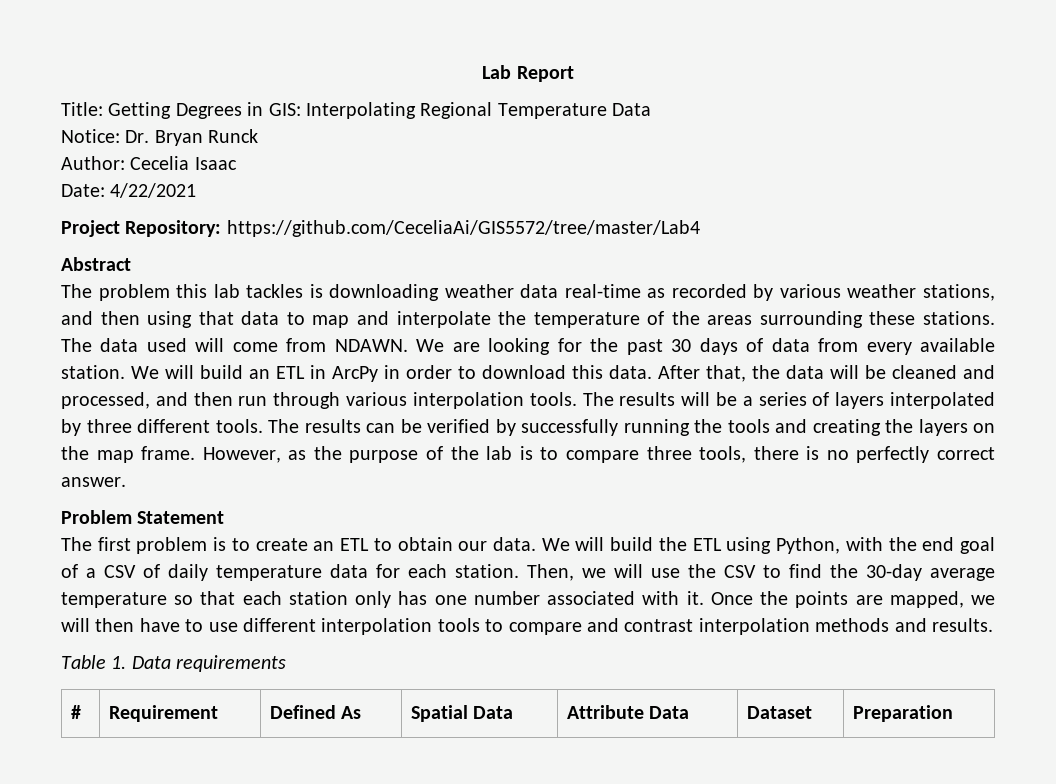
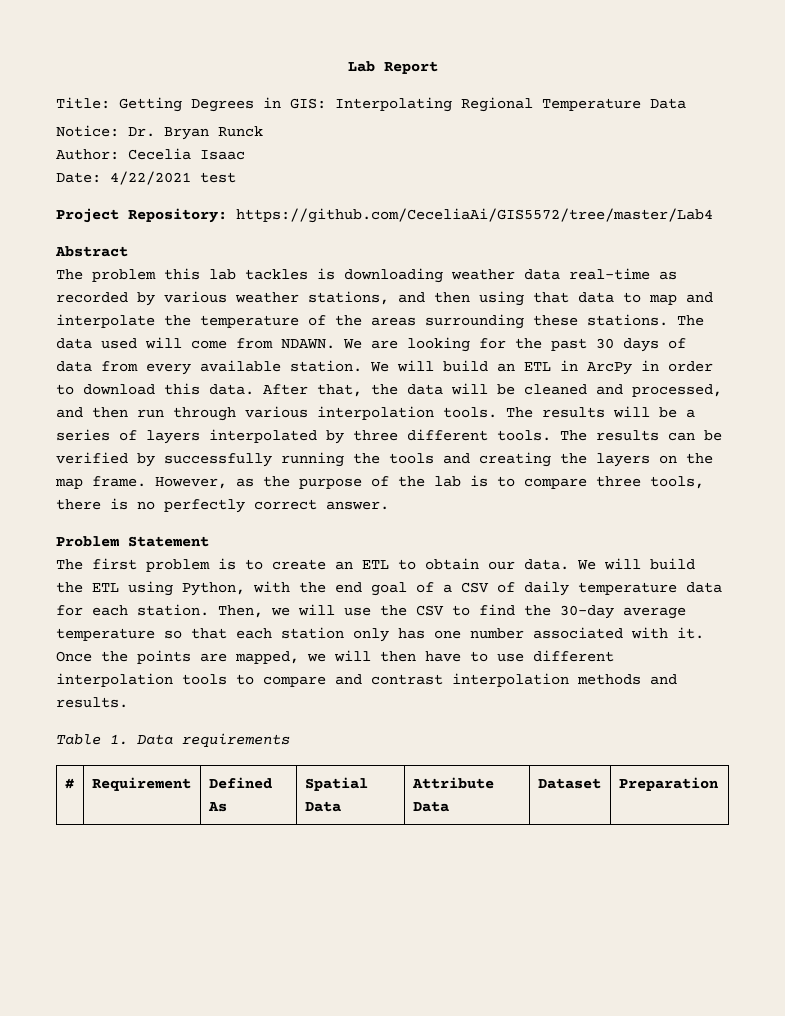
- Date: 4/22/2021
+ Date: 4/22/2021 test

